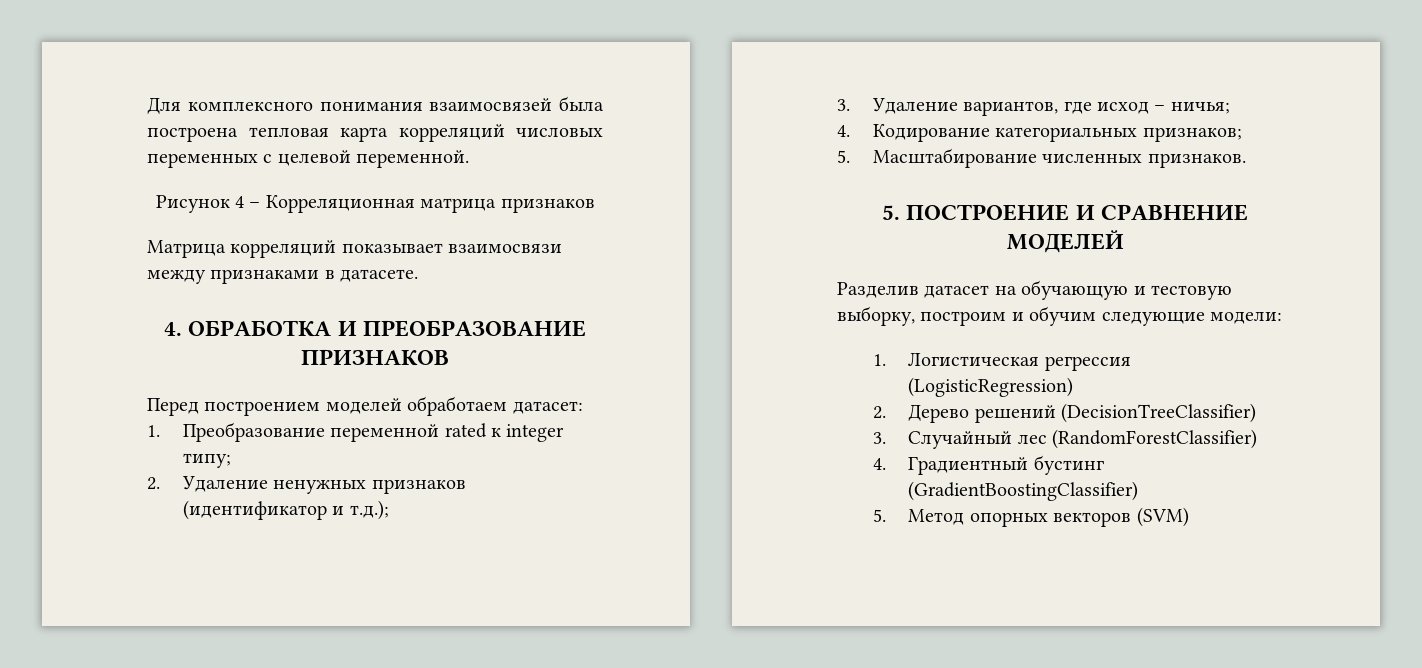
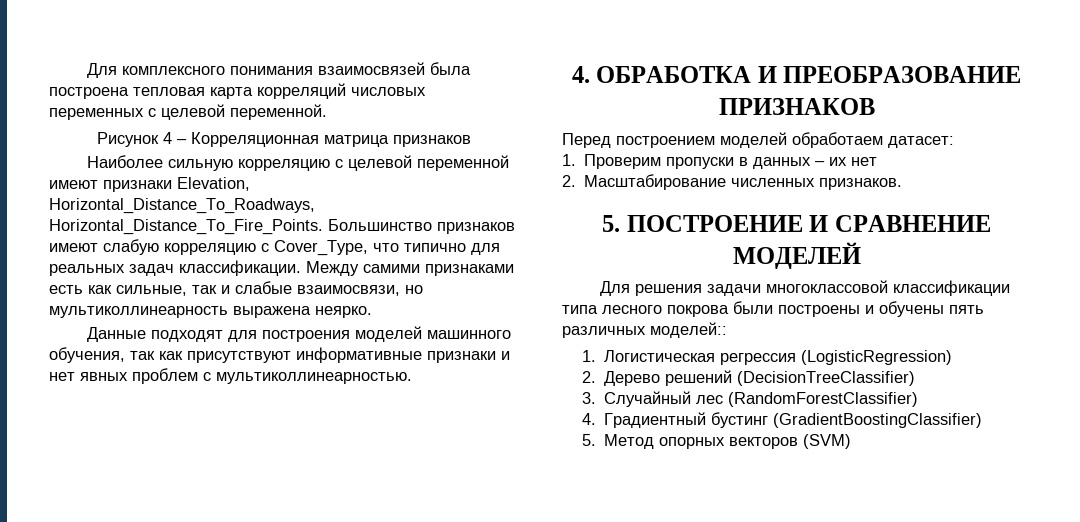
- Матрица корреляций показывает взаимосвязи между признаками в датасете.
+ Наиболее сильную корреляцию с целевой переменной имеют признаки Elevation, Horizontal_Distance_To_Roadways, Horizontal_Distance_To_Fire_Points. Большинство признаков имеют слабую корреляцию с Cover_Type, что типично для реальных задач классификации. Между самими признаками есть как сильные, так и слабые взаимосвязи, но мультиколлинеарность выражена неярко.
+ Данные подходят для построения моделей машинного обучения, так как присутствуют информативные признаки и нет явных проблем с мультиколлинеарностью.
- 1. Преобразование переменной rated к integer типу;
- 2. Удаление ненужных признаков (идентификатор и т.д.);
- 3. Удаление вариантов, где исход – ничья;
- 4. Кодирование категориальных признаков;
- 5. Масштабирование численных признаков.
+ 1. Проверим пропуски в данных – их нет
+ 2. Масштабирование численных признаков.
- Разделив датасет на обучающую и тестовую выборку, построим и обучим следующие модели:
+ Для решения задачи многоклассовой классификации типа лесного покрова были построены и обучены пять различных моделей::

